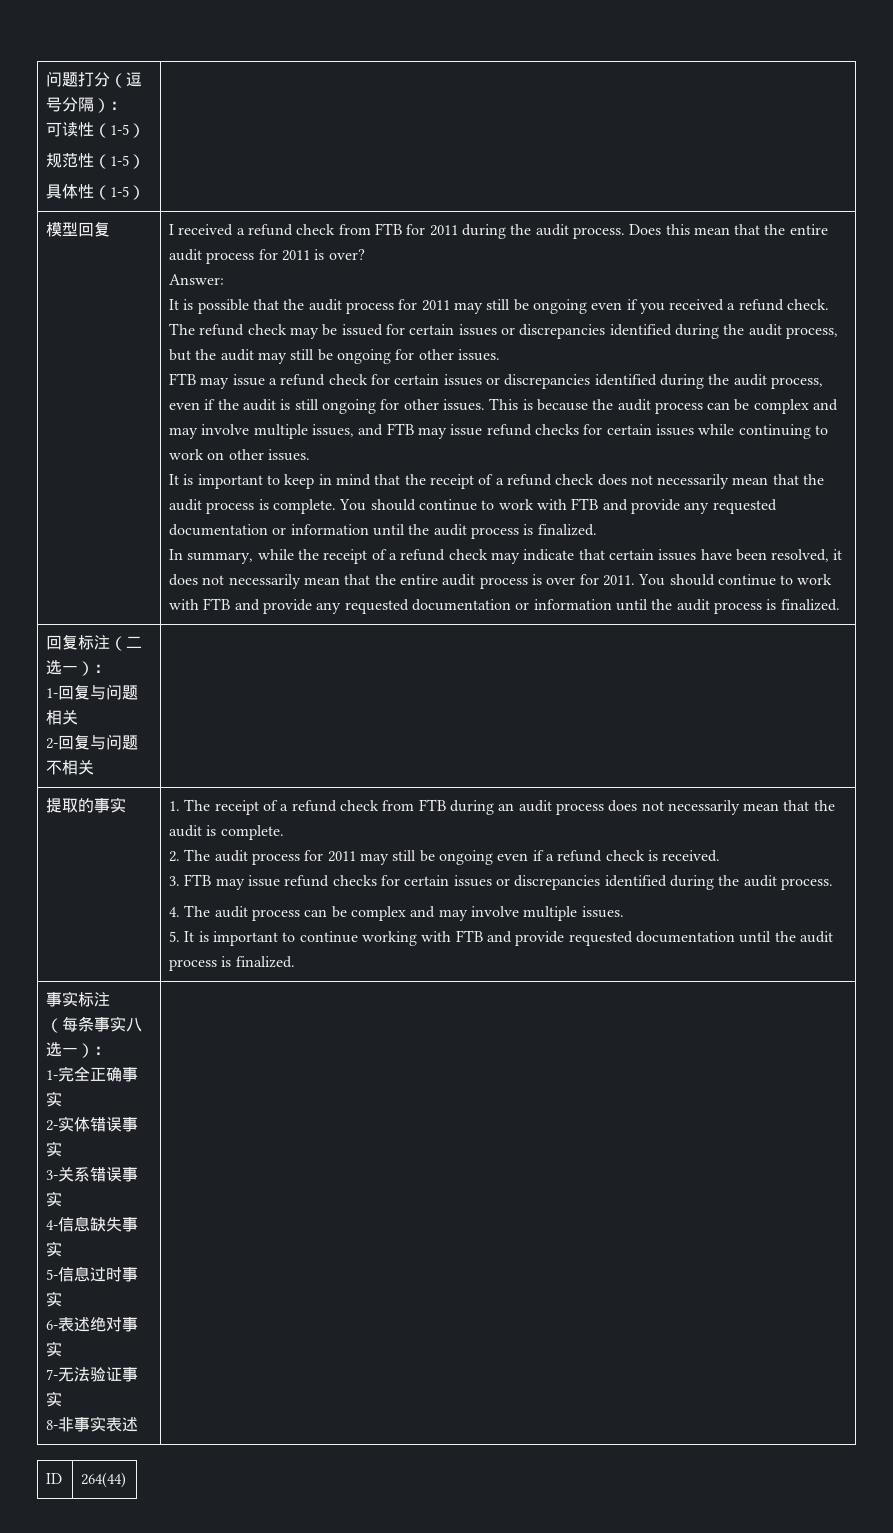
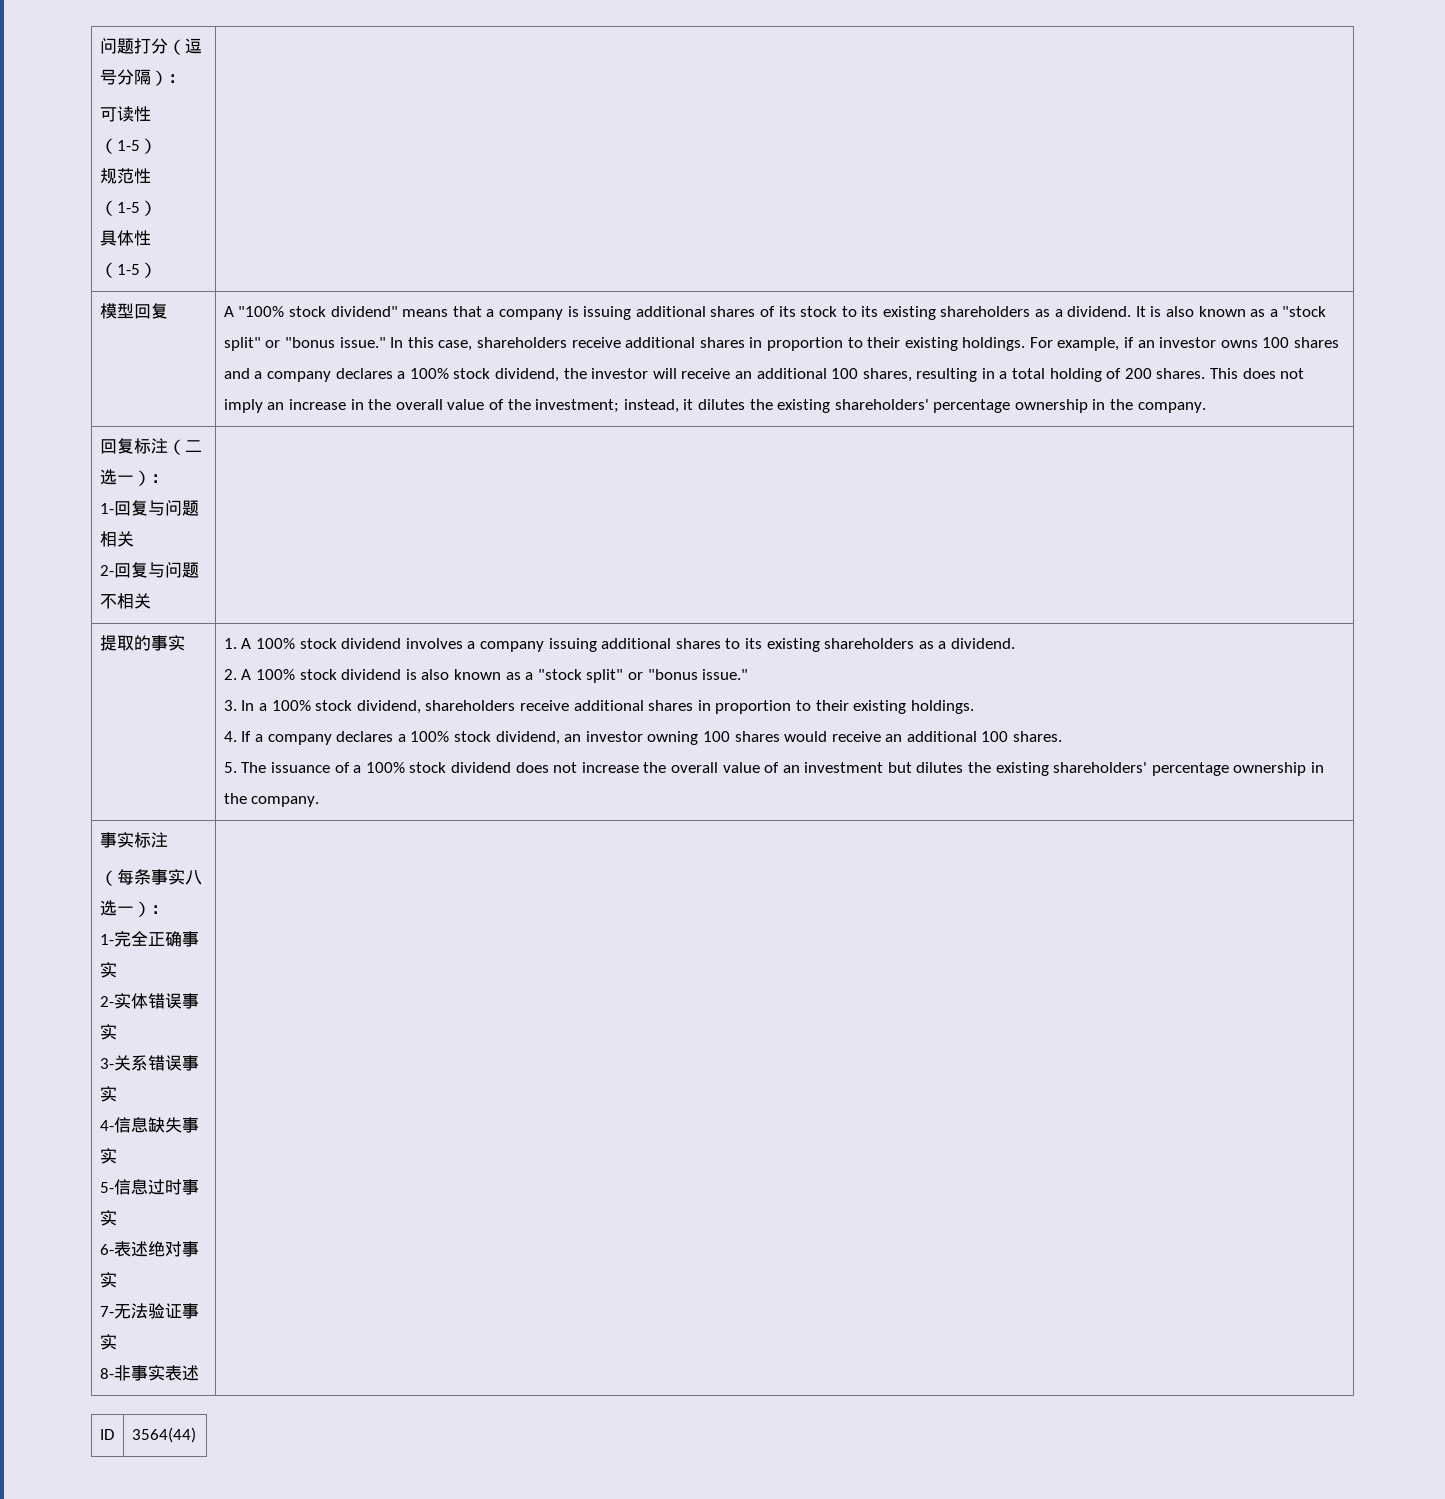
- I received a refund check from FTB for 2011 during the audit process. Does this mean that the entire audit process for 2011 is over?
- Answer:
- It is possible that the audit process for 2011 may still be ongoing even if you received a refund check. The refund check may be issued for certain issues or discrepancies identified during the audit process, but the audit may still be ongoing for other issues.
- FTB may issue a refund check for certain issues or discrepancies identified during the audit process, even if the audit is still ongoing for other issues. This is because the audit process can be complex and may involve multiple issues, and FTB may issue refund checks for certain issues while continuing to work on other issues.
- It is important to keep in mind that the receipt of a refund check does not necessarily mean that the audit process is complete. You should continue to work with FTB and provide any requested documentation or information until the audit process is finalized.
- In summary, while the receipt of a refund check may indicate that certain issues have been resolved, it does not necessarily mean that the entire audit process is over for 2011. You should continue to work with FTB and provide any requested documentation or information until the audit process is finalized.
+ A "100% stock dividend" means that a company is issuing additional shares of its stock to its existing shareholders as a dividend. It is also known as a "stock split" or "bonus issue." In this case, shareholders receive additional shares in proportion to their existing holdings. For example, if an investor owns 100 shares and a company declares a 100% stock dividend, the investor will receive an additional 100 shares, resulting in a total holding of 200 shares. This does not imply an increase in the overall value of the investment; instead, it dilutes the existing shareholders' percentage ownership in the company.
- 1. The receipt of a refund check from FTB during an audit process does not necessarily mean that the audit is complete.
- 2. The audit process for 2011 may still be ongoing even if a refund check is received.
- 3. FTB may issue refund checks for certain issues or discrepancies identified during the audit process.
- 4. The audit process can be complex and may involve multiple issues.
- 5. It is important to continue working with FTB and provide requested documentation until the audit process is finalized.
+ 1. A 100% stock dividend involves a company issuing additional shares to its existing shareholders as a dividend.
+ 2. A 100% stock dividend is also known as a "stock split" or "bonus issue."
+ 3. In a 100% stock dividend, shareholders receive additional shares in proportion to their existing holdings.
+ 4. If a company declares a 100% stock dividend, an investor owning 100 shares would receive an additional 100 shares.
+ 5. The issuance of a 100% stock dividend does not increase the overall value of an investment but dilutes the existing shareholders' percentage ownership in the company.
- ID | 264(44)
+ ID | 3564(44)

